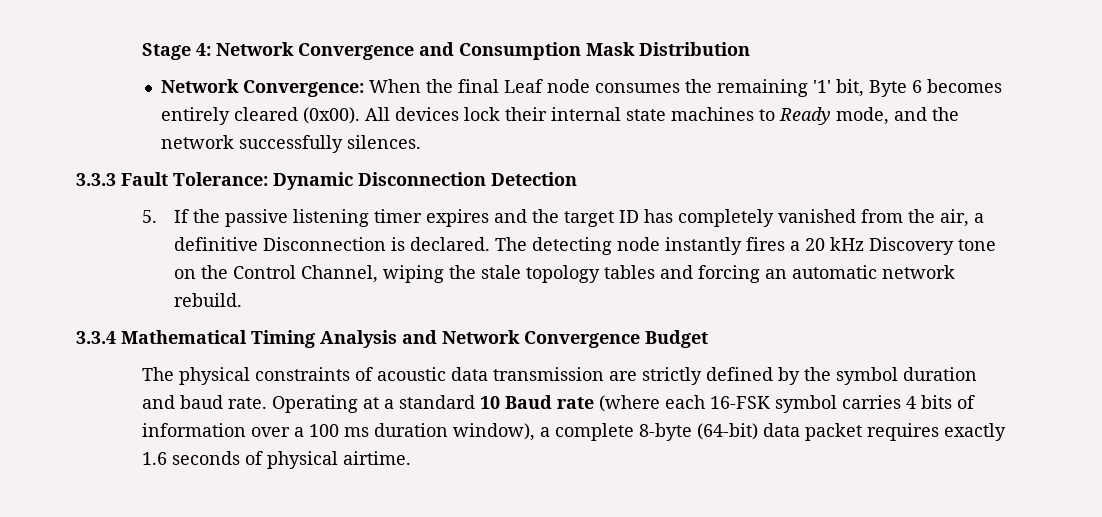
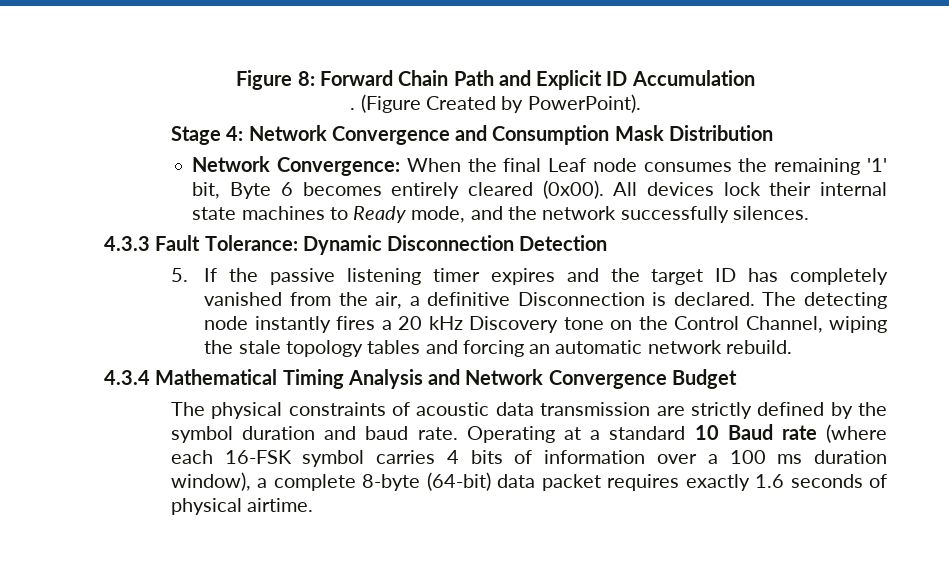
+ Figure 8: Forward Chain Path and Explicit ID Accumulation
+ . (Figure Created by PowerPoint).
- 3.3.3 Fault Tolerance: Dynamic Disconnection Detection
+ 4.3.3 Fault Tolerance: Dynamic Disconnection Detection
- 3.3.4 Mathematical Timing Analysis and Network Convergence Budget
+ 4.3.4 Mathematical Timing Analysis and Network Convergence Budget

